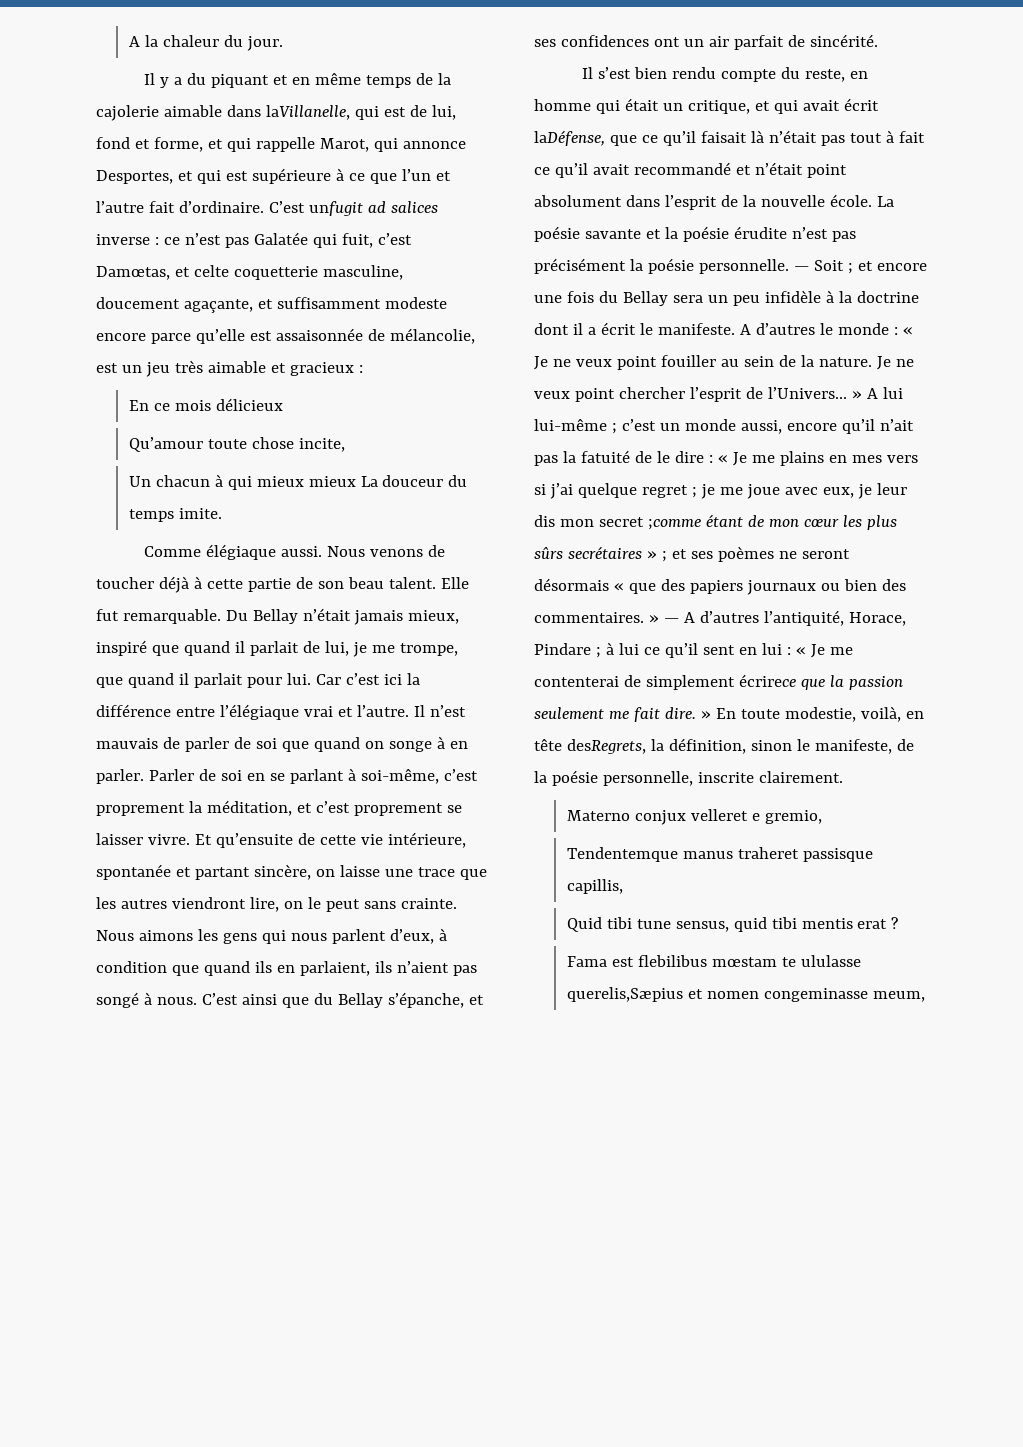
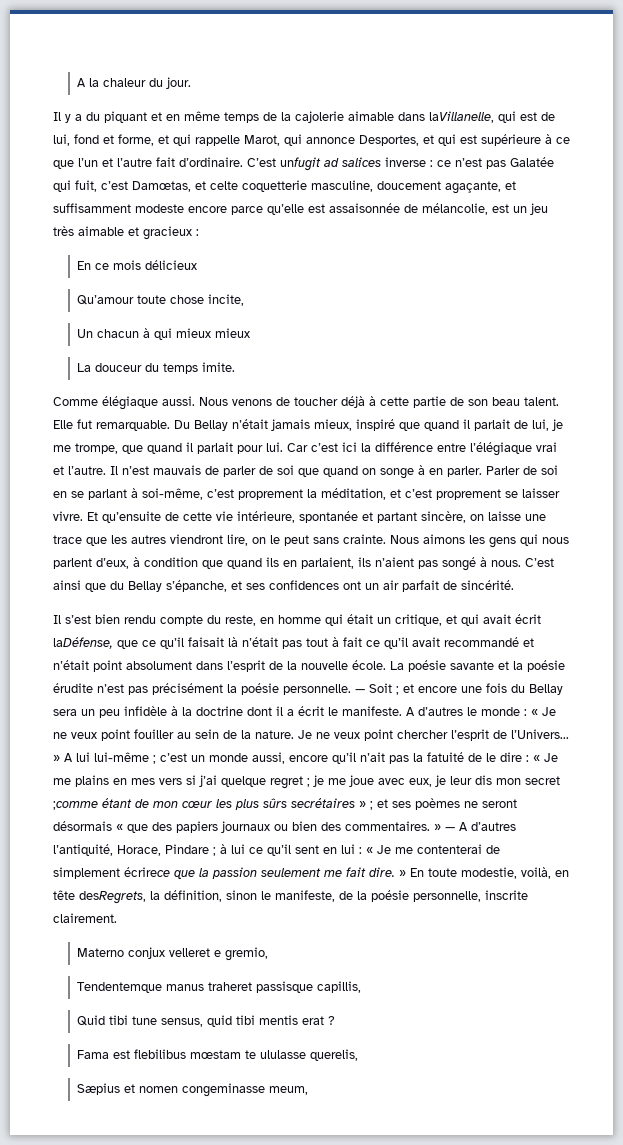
- Un chacun à qui mieux mieux La douceur du temps imite.
+ Un chacun à qui mieux mieux
+ La douceur du temps imite.
- Fama est flebilibus mœstam te ululasse querelis,Sæpius et nomen congeminasse meum,
+ Fama est flebilibus mœstam te ululasse querelis,
+ Sæpius et nomen congeminasse meum,

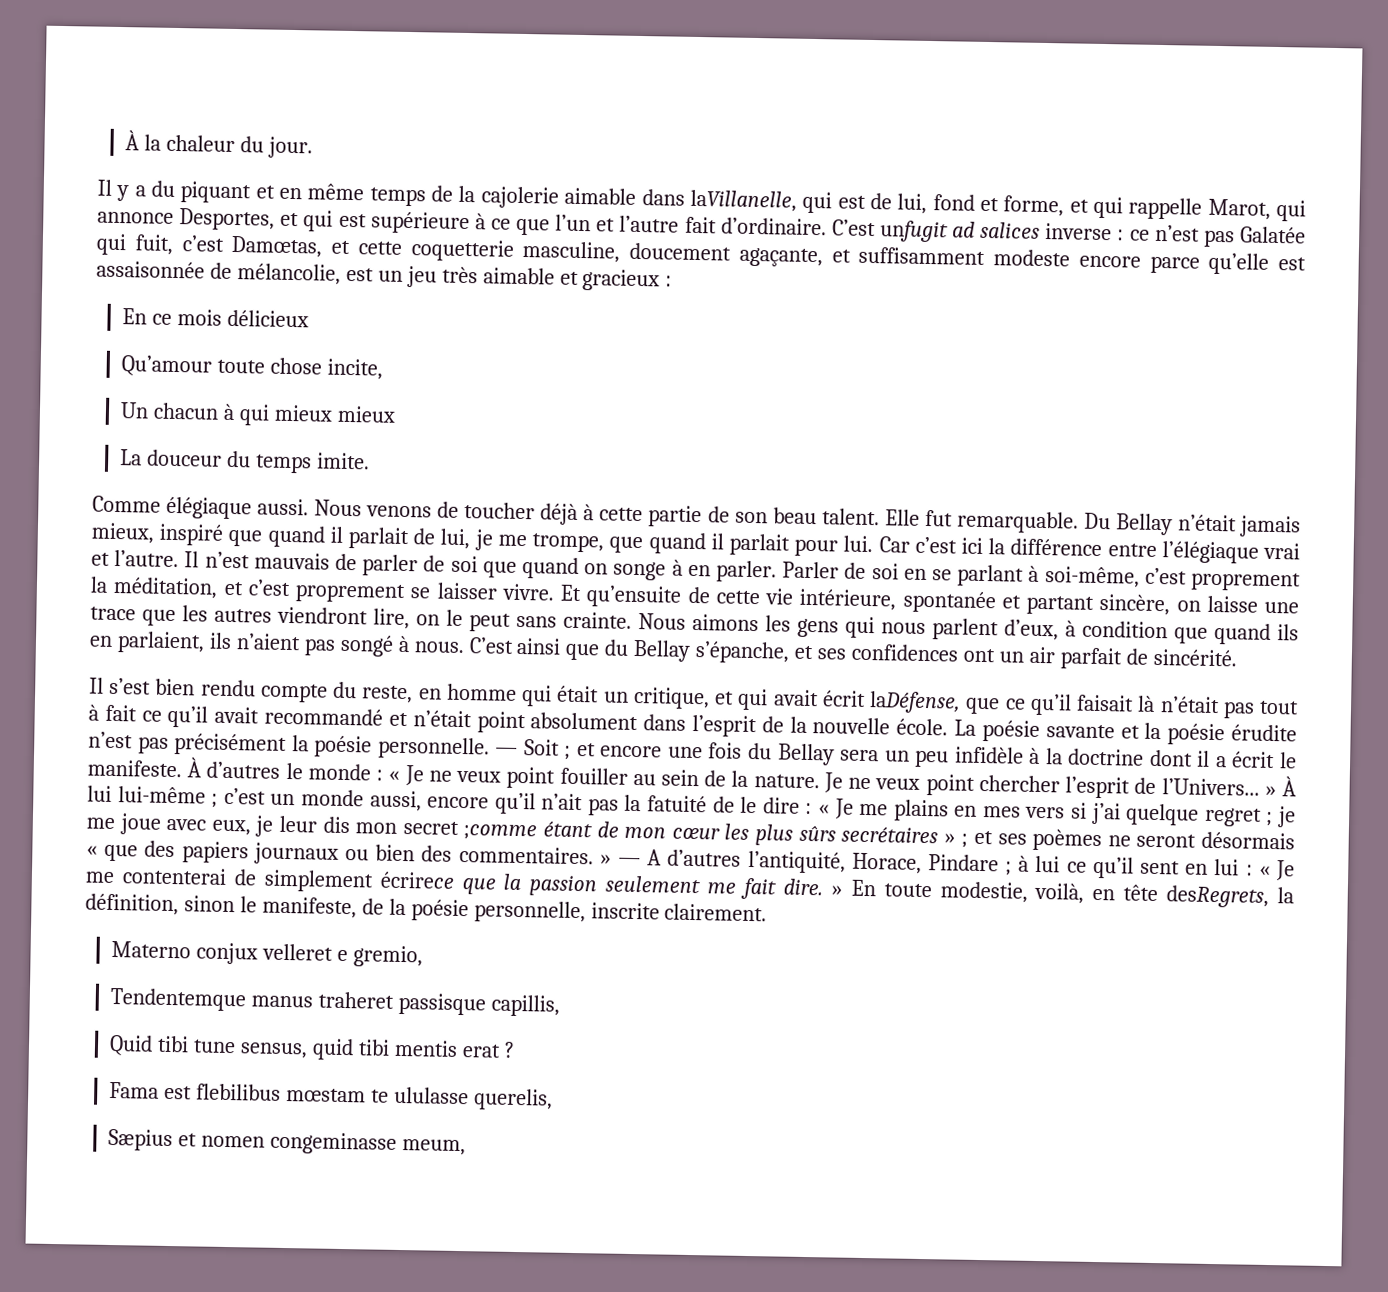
- A la chaleur du jour.
+ À la chaleur du jour.
- C’est unfugit ad salices inverse : ce n’est pas Galatée qui fuit, c’est Damœtas, et celte coquetterie masculine, doucement agaçante, et suffisamment modeste encore parce qu’elle est assaisonnée de mélancolie, est un jeu très aimable et gracieux :
+ C’est unfugit ad salices inverse : ce n’est pas Galatée qui fuit, c’est Damœtas, et cette coquetterie masculine, doucement agaçante, et suffisamment modeste encore parce qu’elle est assaisonnée de mélancolie, est un jeu très aimable et gracieux :
- A d’autres le monde : « Je ne veux point fouiller au sein de la nature.
+ À d’autres le monde : « Je ne veux point fouiller au sein de la nature.
- Je ne veux point chercher l’esprit de l’Univers... » A lui lui-même ;
+ Je ne veux point chercher l’esprit de l’Univers... » À lui lui-même ;

